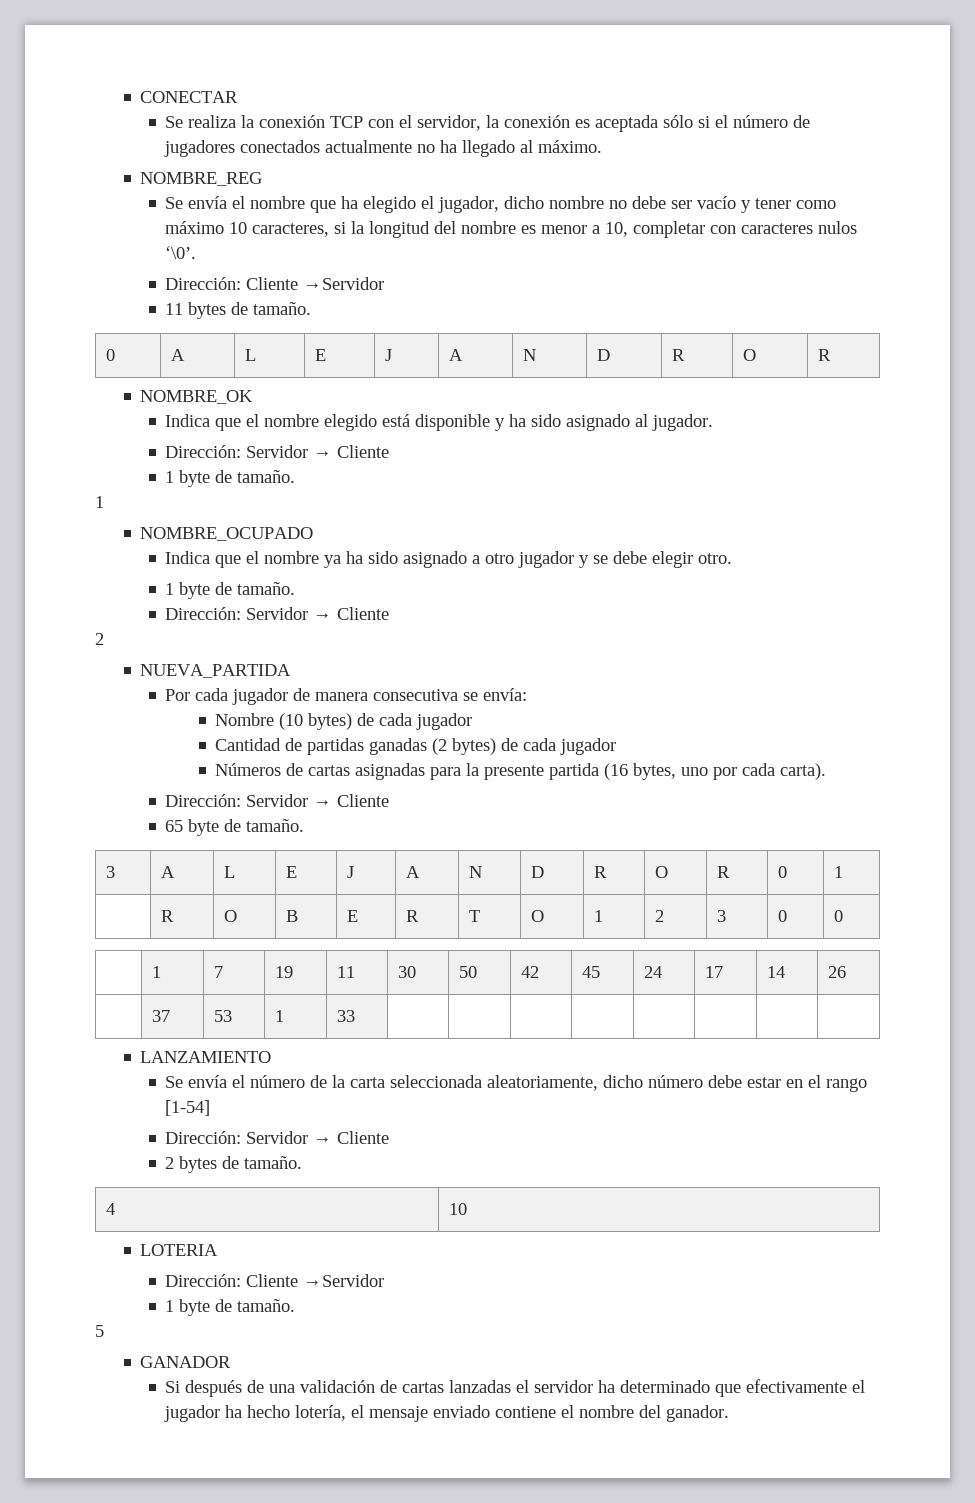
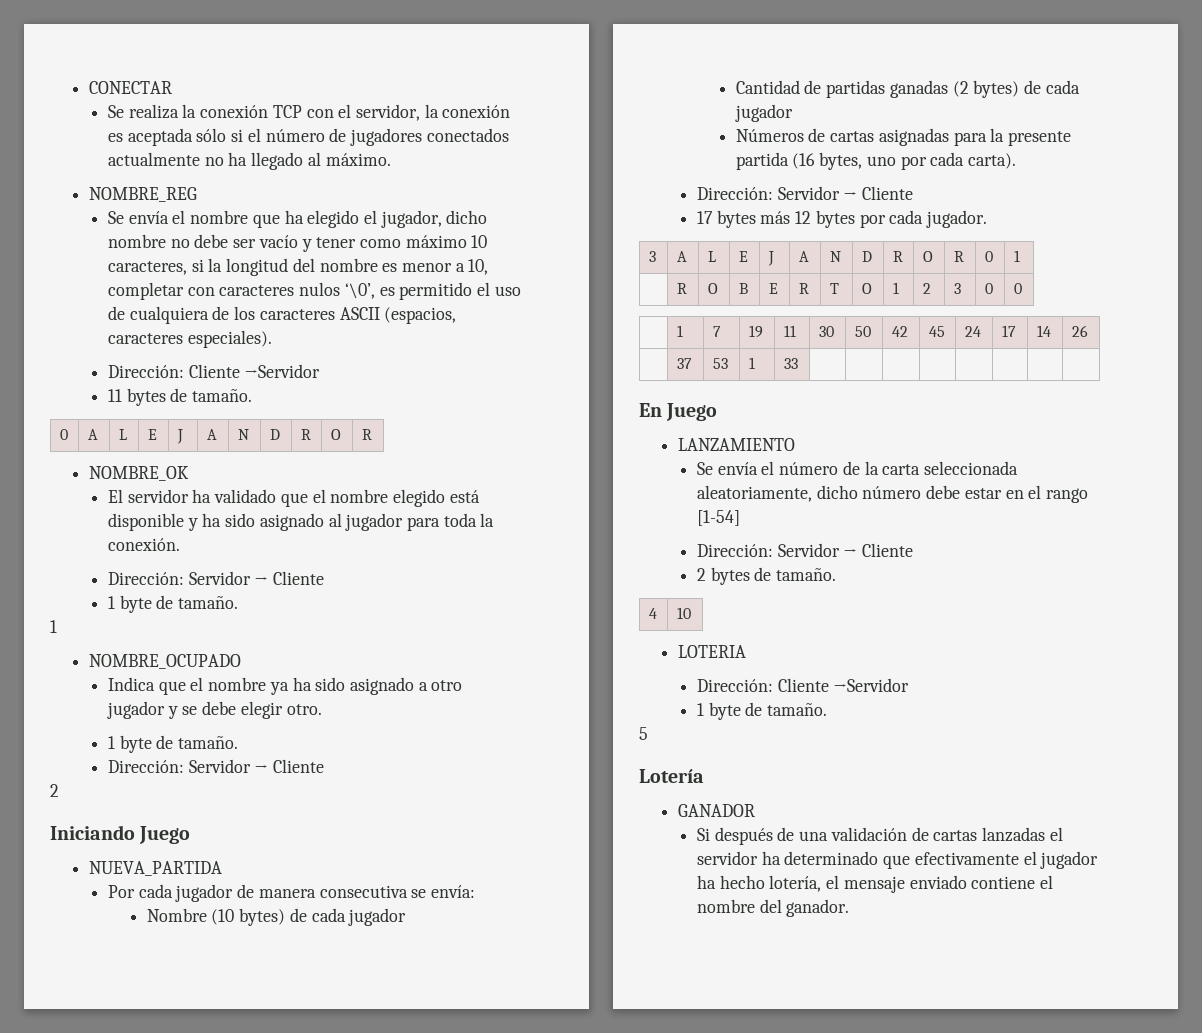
- Se envía el nombre que ha elegido el jugador, dicho nombre no debe ser vacío y tener como máximo 10 caracteres, si la longitud del nombre es menor a 10, completar con caracteres nulos ‘\0’.
+ Se envía el nombre que ha elegido el jugador, dicho nombre no debe ser vacío y tener como máximo 10 caracteres, si la longitud del nombre es menor a 10, completar con caracteres nulos ‘\0’, es permitido el uso de cualquiera de los caracteres ASCII (espacios, caracteres especiales).
- Indica que el nombre elegido está disponible y ha sido asignado al jugador.
+ El servidor ha validado que el nombre elegido está disponible y ha sido asignado al jugador para toda la conexión.
+ Iniciando Juego
- 65 byte de tamaño.
+ 17 bytes más 12 bytes por cada jugador.
+ En Juego
+ Lotería

